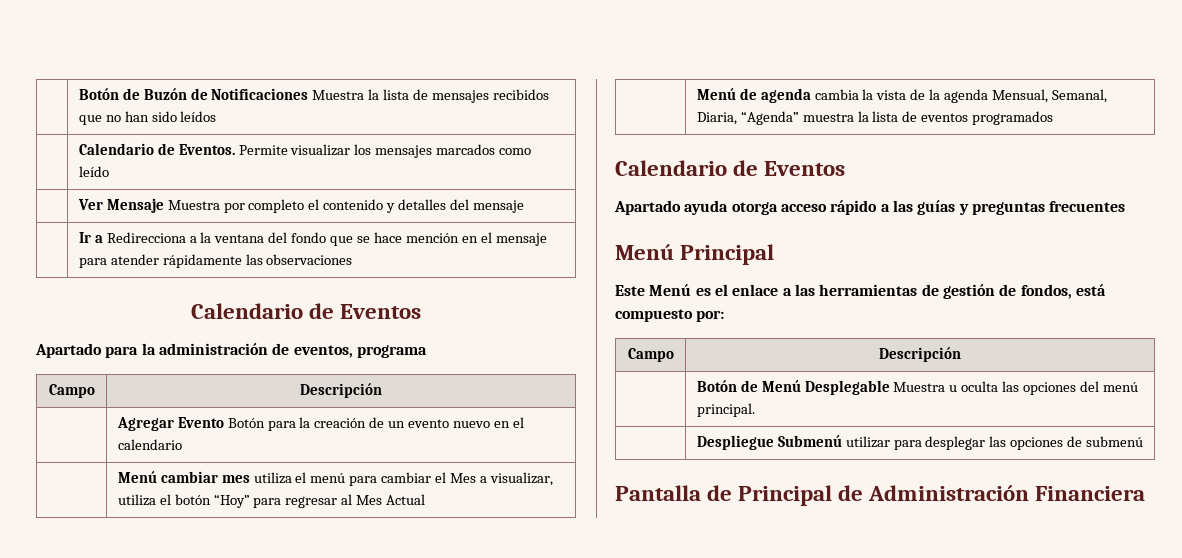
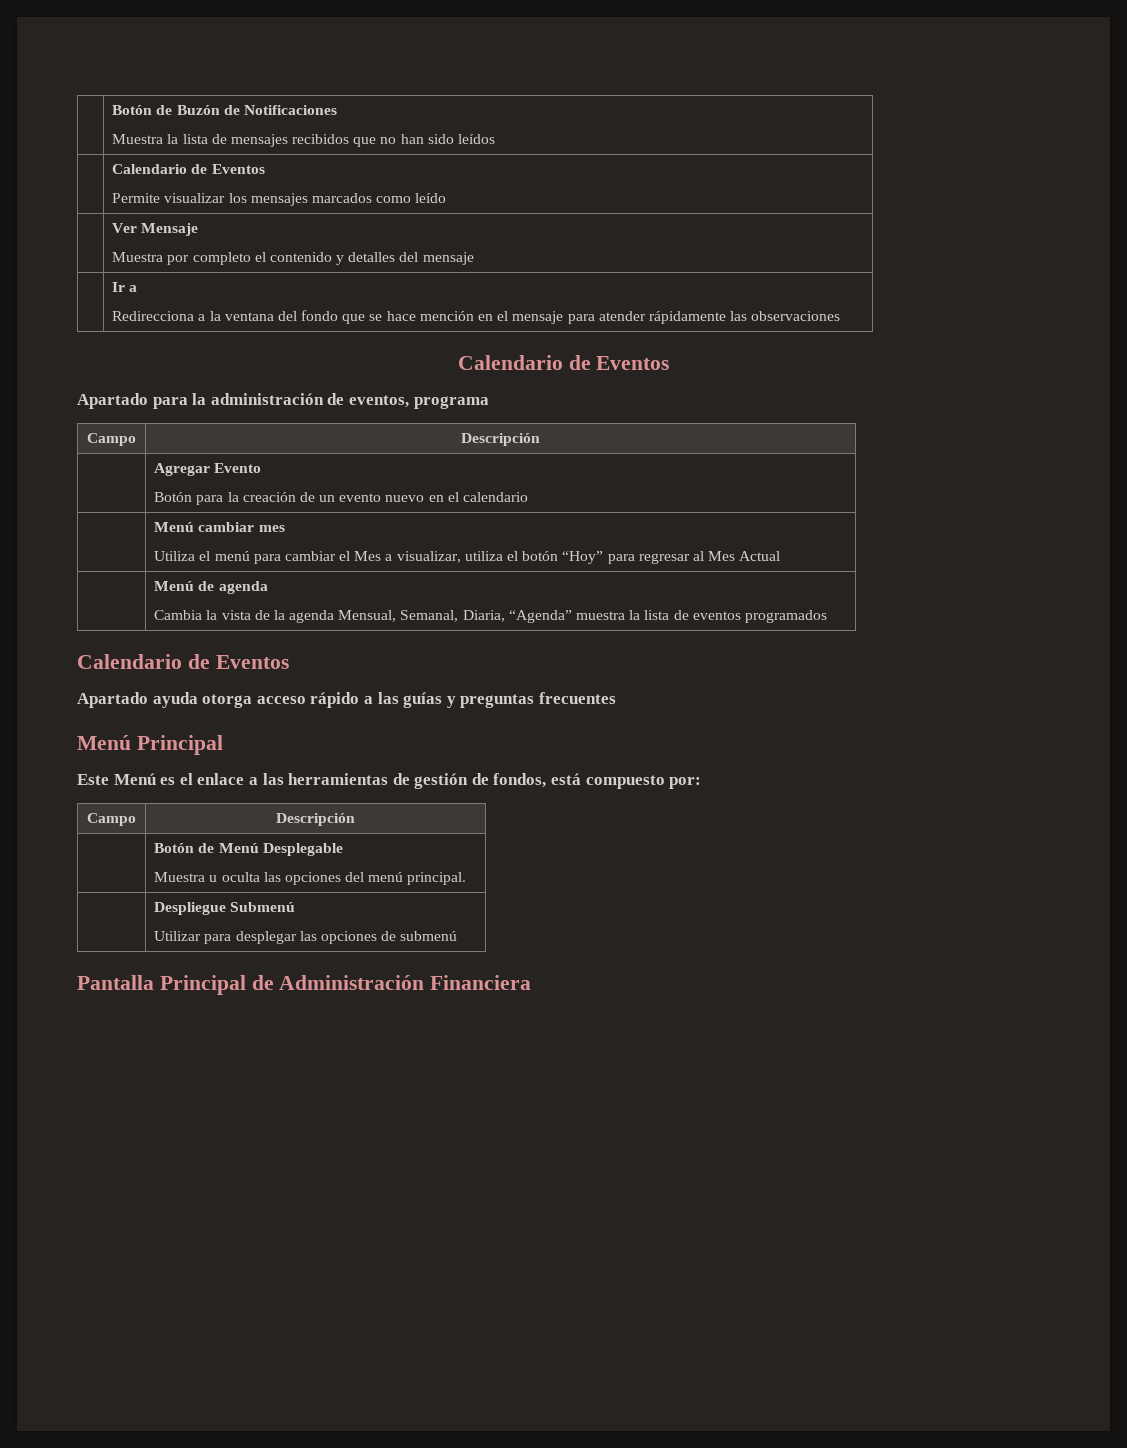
- | Botón de Buzón de Notificaciones Muestra la lista de mensajes recibidos que no han sido leídos
+ | Botón de Buzón de Notificaciones
+ Muestra la lista de mensajes recibidos que no han sido leídos
- | Calendario de Eventos. Permite visualizar los mensajes marcados como leído
+ | Calendario de Eventos
+ Permite visualizar los mensajes marcados como leído
- | Ver Mensaje Muestra por completo el contenido y detalles del mensaje
+ | Ver Mensaje
+ Muestra por completo el contenido y detalles del mensaje
- | Ir a Redirecciona a la ventana del fondo que se hace mención en el mensaje para atender rápidamente las observaciones
+ | Ir a
+ Redirecciona a la ventana del fondo que se hace mención en el mensaje para atender rápidamente las observaciones
- | Agregar Evento Botón para la creación de un evento nuevo en el calendario
+ | Agregar Evento
+ Botón para la creación de un evento nuevo en el calendario
- | Menú cambiar mes utiliza el menú para cambiar el Mes a visualizar, utiliza el botón “Hoy” para regresar al Mes Actual
+ | Menú cambiar mes
+ Utiliza el menú para cambiar el Mes a visualizar, utiliza el botón “Hoy” para regresar al Mes Actual
- | Menú de agenda cambia la vista de la agenda Mensual, Semanal, Diaria, “Agenda” muestra la lista de eventos programados
+ | Menú de agenda
+ Cambia la vista de la agenda Mensual, Semanal, Diaria, “Agenda” muestra la lista de eventos programados
- | Botón de Menú Desplegable Muestra u oculta las opciones del menú principal.
+ | Botón de Menú Desplegable
+ Muestra u oculta las opciones del menú principal.
- | Despliegue Submenú utilizar para desplegar las opciones de submenú
+ | Despliegue Submenú
+ Utilizar para desplegar las opciones de submenú
- Pantalla de Principal de Administración Financiera
+ Pantalla Principal de Administración Financiera

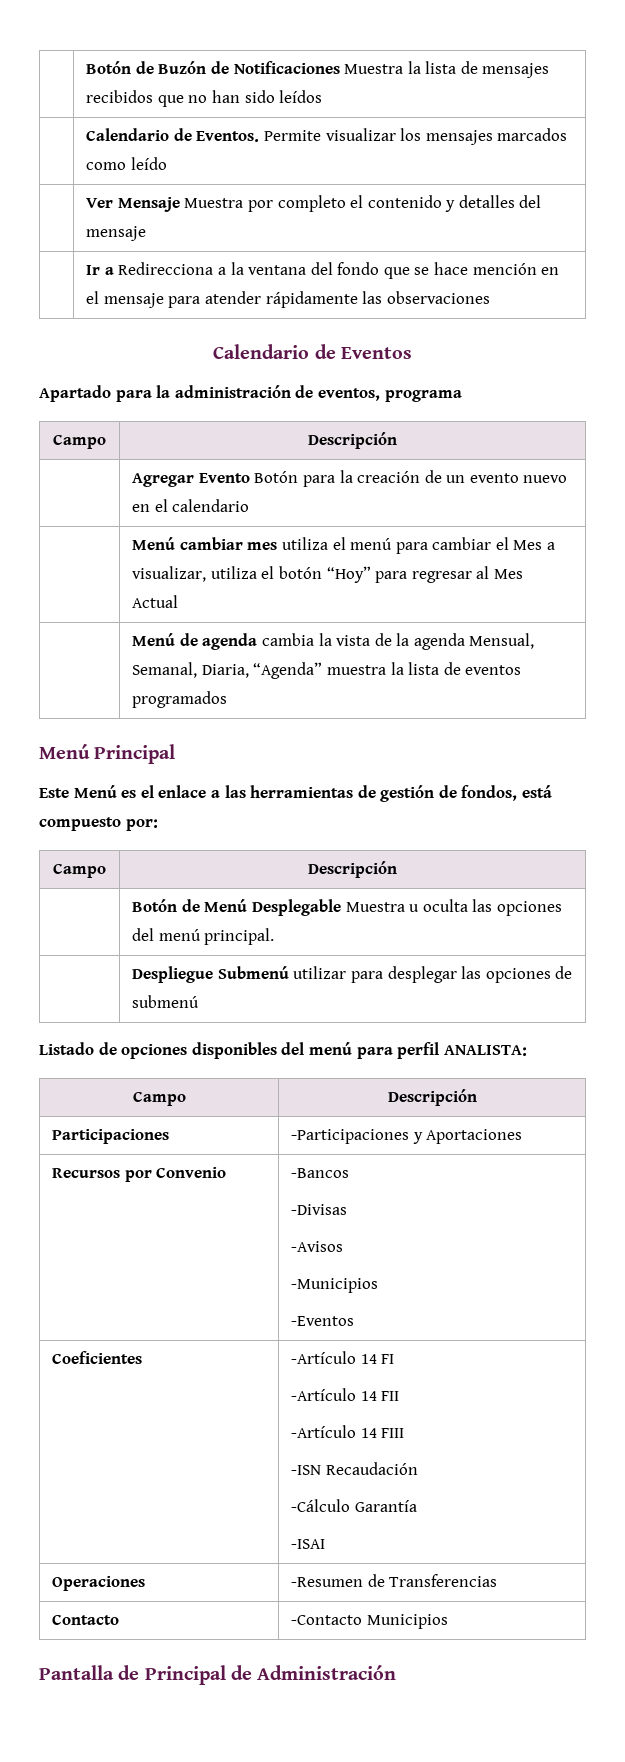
- | Botón de Buzón de Notificaciones
- Muestra la lista de mensajes recibidos que no han sido leídos
+ | Botón de Buzón de Notificaciones Muestra la lista de mensajes recibidos que no han sido leídos
- | Calendario de Eventos
- Permite visualizar los mensajes marcados como leído
+ | Calendario de Eventos. Permite visualizar los mensajes marcados como leído
- | Ver Mensaje
- Muestra por completo el contenido y detalles del mensaje
+ | Ver Mensaje Muestra por completo el contenido y detalles del mensaje
- | Ir a
- Redirecciona a la ventana del fondo que se hace mención en el mensaje para atender rápidamente las observaciones
+ | Ir a Redirecciona a la ventana del fondo que se hace mención en el mensaje para atender rápidamente las observaciones
- | Agregar Evento
- Botón para la creación de un evento nuevo en el calendario
+ | Agregar Evento Botón para la creación de un evento nuevo en el calendario
- | Menú cambiar mes
- Utiliza el menú para cambiar el Mes a visualizar, utiliza el botón “Hoy” para regresar al Mes Actual
+ | Menú cambiar mes utiliza el menú para cambiar el Mes a visualizar, utiliza el botón “Hoy” para regresar al Mes Actual
- | Menú de agenda
- Cambia la vista de la agenda Mensual, Semanal, Diaria, “Agenda” muestra la lista de eventos programados
- Calendario de Eventos
- Apartado ayuda otorga acceso rápido a las guías y preguntas frecuentes
+ | Menú de agenda cambia la vista de la agenda Mensual, Semanal, Diaria, “Agenda” muestra la lista de eventos programados
- | Botón de Menú Desplegable
- Muestra u oculta las opciones del menú principal.
+ | Botón de Menú Desplegable Muestra u oculta las opciones del menú principal.
- | Despliegue Submenú
- Utilizar para desplegar las opciones de submenú
+ | Despliegue Submenú utilizar para desplegar las opciones de submenú
+ Listado de opciones disponibles del menú para perfil ANALISTA:
+ Campo | Descripción
+ Participaciones | -Participaciones y Aportaciones
+ Recursos por Convenio | -Bancos
+ -Divisas
+ -Avisos
+ -Municipios
+ -Eventos
+ Coeficientes | -Artículo 14 FI
+ -Artículo 14 FII
+ -Artículo 14 FIII
+ -ISN Recaudación
+ -Cálculo Garantía
+ -ISAI
+ Operaciones | -Resumen de Transferencias
+ Contacto | -Contacto Municipios
- Pantalla Principal de Administración Financiera
+ Pantalla de Principal de Administración

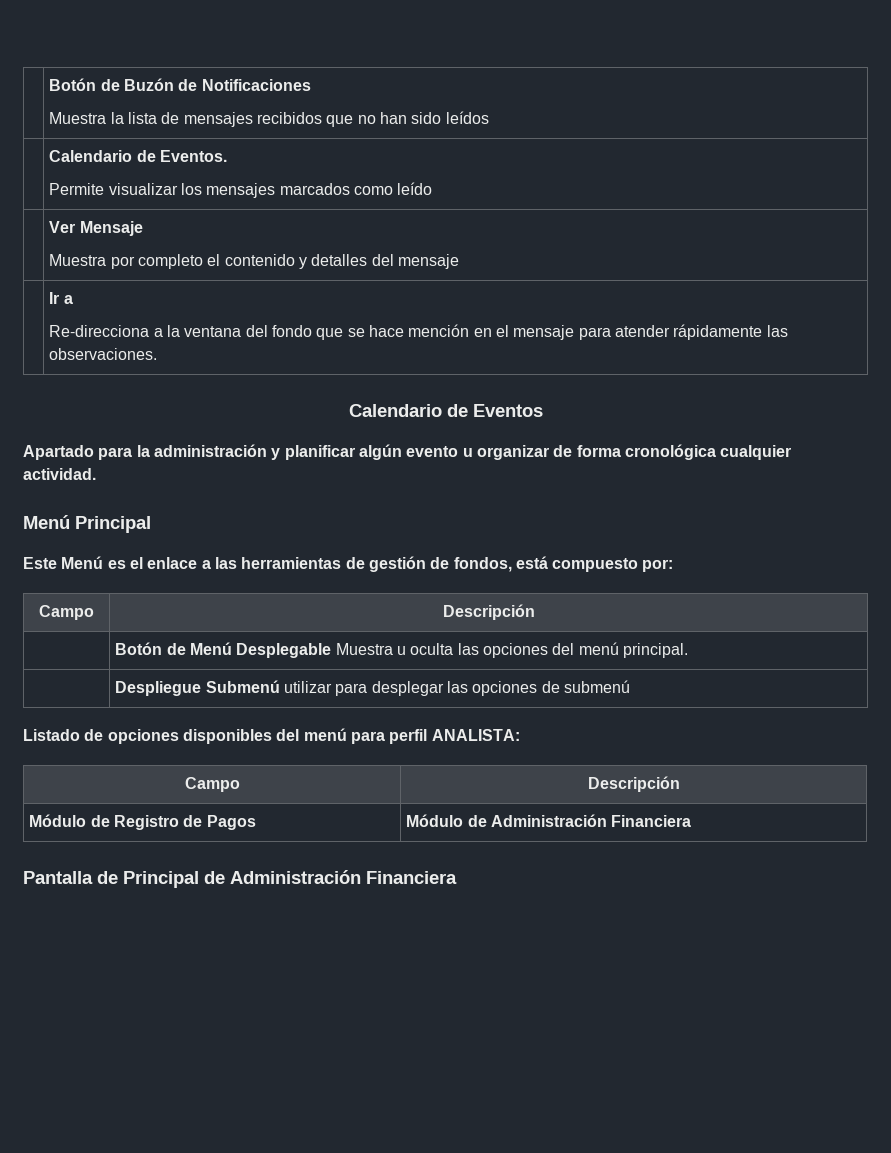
- | Botón de Buzón de Notificaciones Muestra la lista de mensajes recibidos que no han sido leídos
+ | Botón de Buzón de Notificaciones
+ Muestra la lista de mensajes recibidos que no han sido leídos
- | Calendario de Eventos. Permite visualizar los mensajes marcados como leído
+ | Calendario de Eventos.
+ Permite visualizar los mensajes marcados como leído
- | Ver Mensaje Muestra por completo el contenido y detalles del mensaje
+ | Ver Mensaje
+ Muestra por completo el contenido y detalles del mensaje
- | Ir a Redirecciona a la ventana del fondo que se hace mención en el mensaje para atender rápidamente las observaciones
+ | Ir a
+ Re-direcciona a la ventana del fondo que se hace mención en el mensaje para atender rápidamente las observaciones.
- Apartado para la administración de eventos, programa
- Campo | Descripción
- | Agregar Evento Botón para la creación de un evento nuevo en el calendario
- | Menú cambiar mes utiliza el menú para cambiar el Mes a visualizar, utiliza el botón “Hoy” para regresar al Mes Actual
- | Menú de agenda cambia la vista de la agenda Mensual, Semanal, Diaria, “Agenda” muestra la lista de eventos programados
+ Apartado para la administración y planificar algún evento u organizar de forma cronológica cualquier actividad.
- Participaciones | -Participaciones y Aportaciones
- Recursos por Convenio | -Bancos
- -Divisas
- -Avisos
- -Municipios
- -Eventos
- Coeficientes | -Artículo 14 FI
- -Artículo 14 FII
- -Artículo 14 FIII
- -ISN Recaudación
- -Cálculo Garantía
- -ISAI
- Operaciones | -Resumen de Transferencias
- Contacto | -Contacto Municipios
+ Módulo de Registro de Pagos | Módulo de Administración Financiera
- Pantalla de Principal de Administración
+ Pantalla de Principal de Administración Financiera

